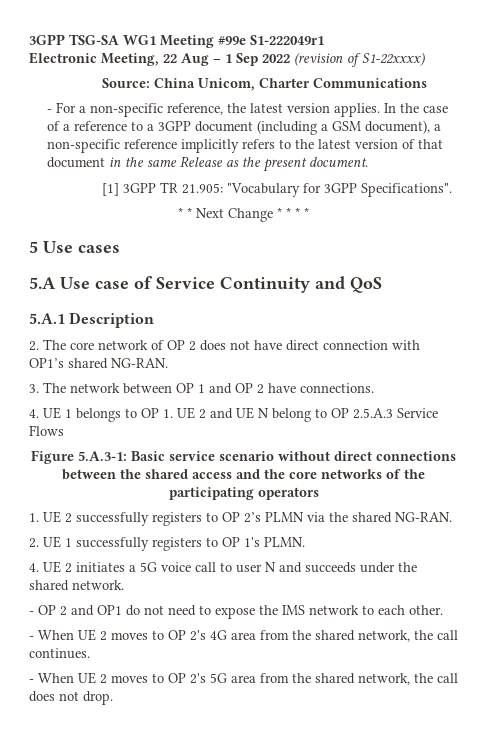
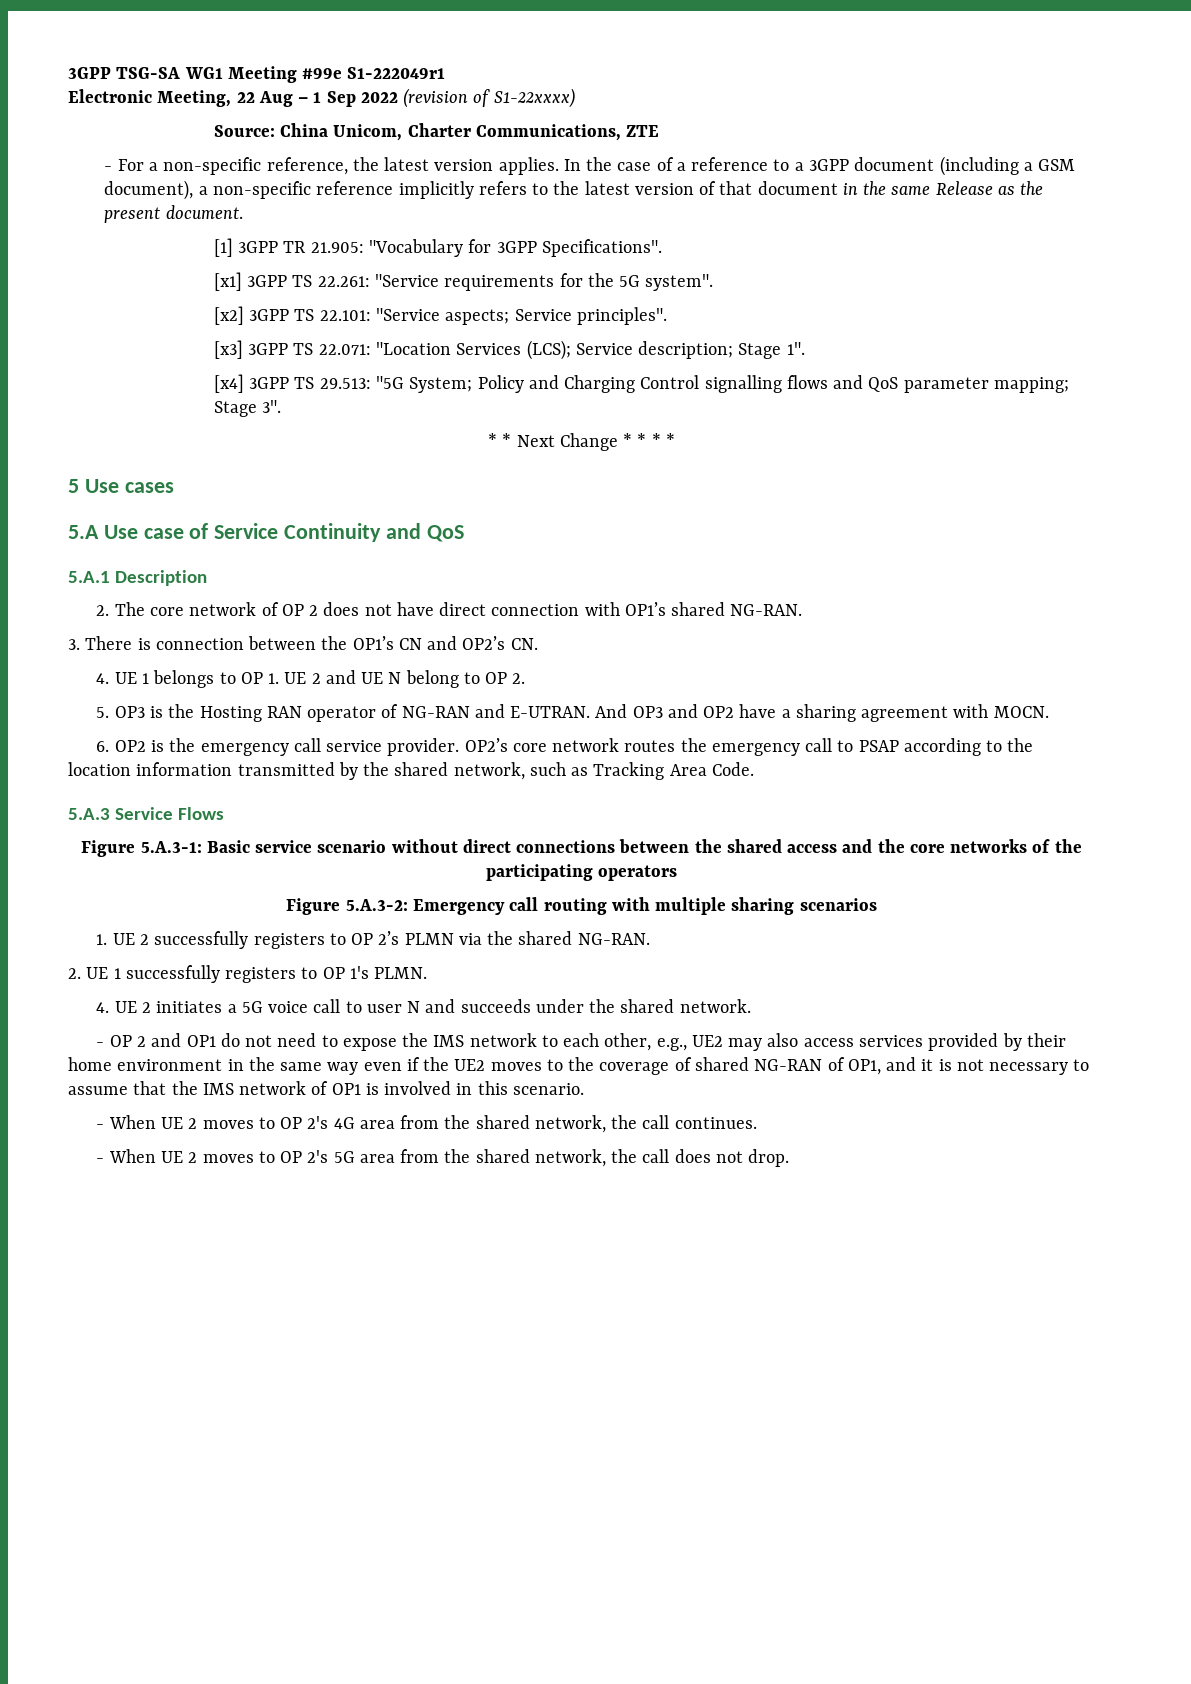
- Source: China Unicom, Charter Communications
+ Source: China Unicom, Charter Communications, ZTE
+ [x1] 3GPP TS 22.261: "Service requirements for the 5G system".
+ [x2] 3GPP TS 22.101: "Service aspects; Service principles".
+ [x3] 3GPP TS 22.071: "Location Services (LCS); Service description; Stage 1".
+ [x4] 3GPP TS 29.513: "5G System; Policy and Charging Control signalling flows and QoS parameter mapping; Stage 3".
- 3. The network between OP 1 and OP 2 have connections.
+ 3. There is connection between the OP1’s CN and OP2’s CN.
- 4. UE 1 belongs to OP 1. UE 2 and UE N belong to OP 2.5.A.3 Service Flows
+ 4. UE 1 belongs to OP 1. UE 2 and UE N belong to OP 2.
+ 5. OP3 is the Hosting RAN operator of NG-RAN and E-UTRAN. And OP3 and OP2 have a sharing agreement with MOCN.
+ 6. OP2 is the emergency call service provider. OP2’s core network routes the emergency call to PSAP according to the location information transmitted by the shared network, such as Tracking Area Code.
+ 5.A.3 Service Flows
+ Figure 5.A.3-2: Emergency call routing with multiple sharing scenarios
- - OP 2 and OP1 do not need to expose the IMS network to each other.
+ - OP 2 and OP1 do not need to expose the IMS network to each other, e.g., UE2 may also access services provided by their home environment in the same way even if the UE2 moves to the coverage of shared NG-RAN of OP1, and it is not necessary to assume that the IMS network of OP1 is involved in this scenario.

